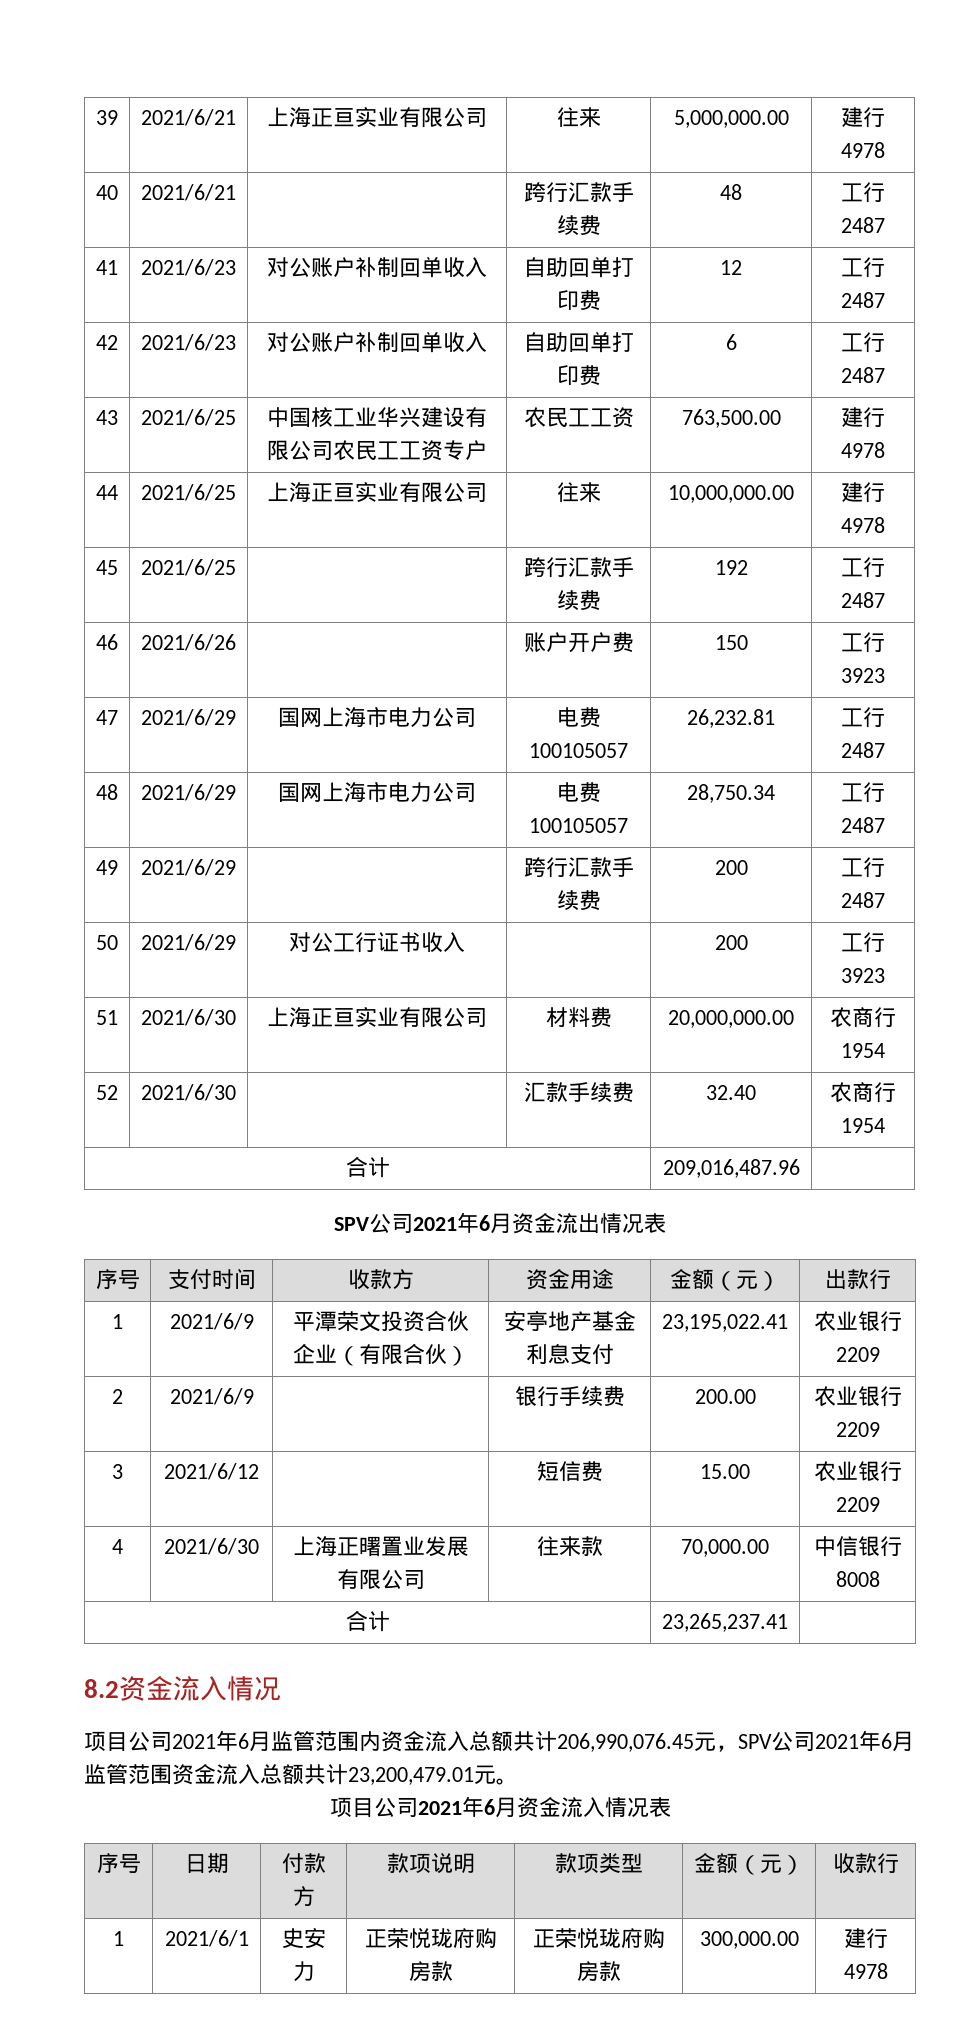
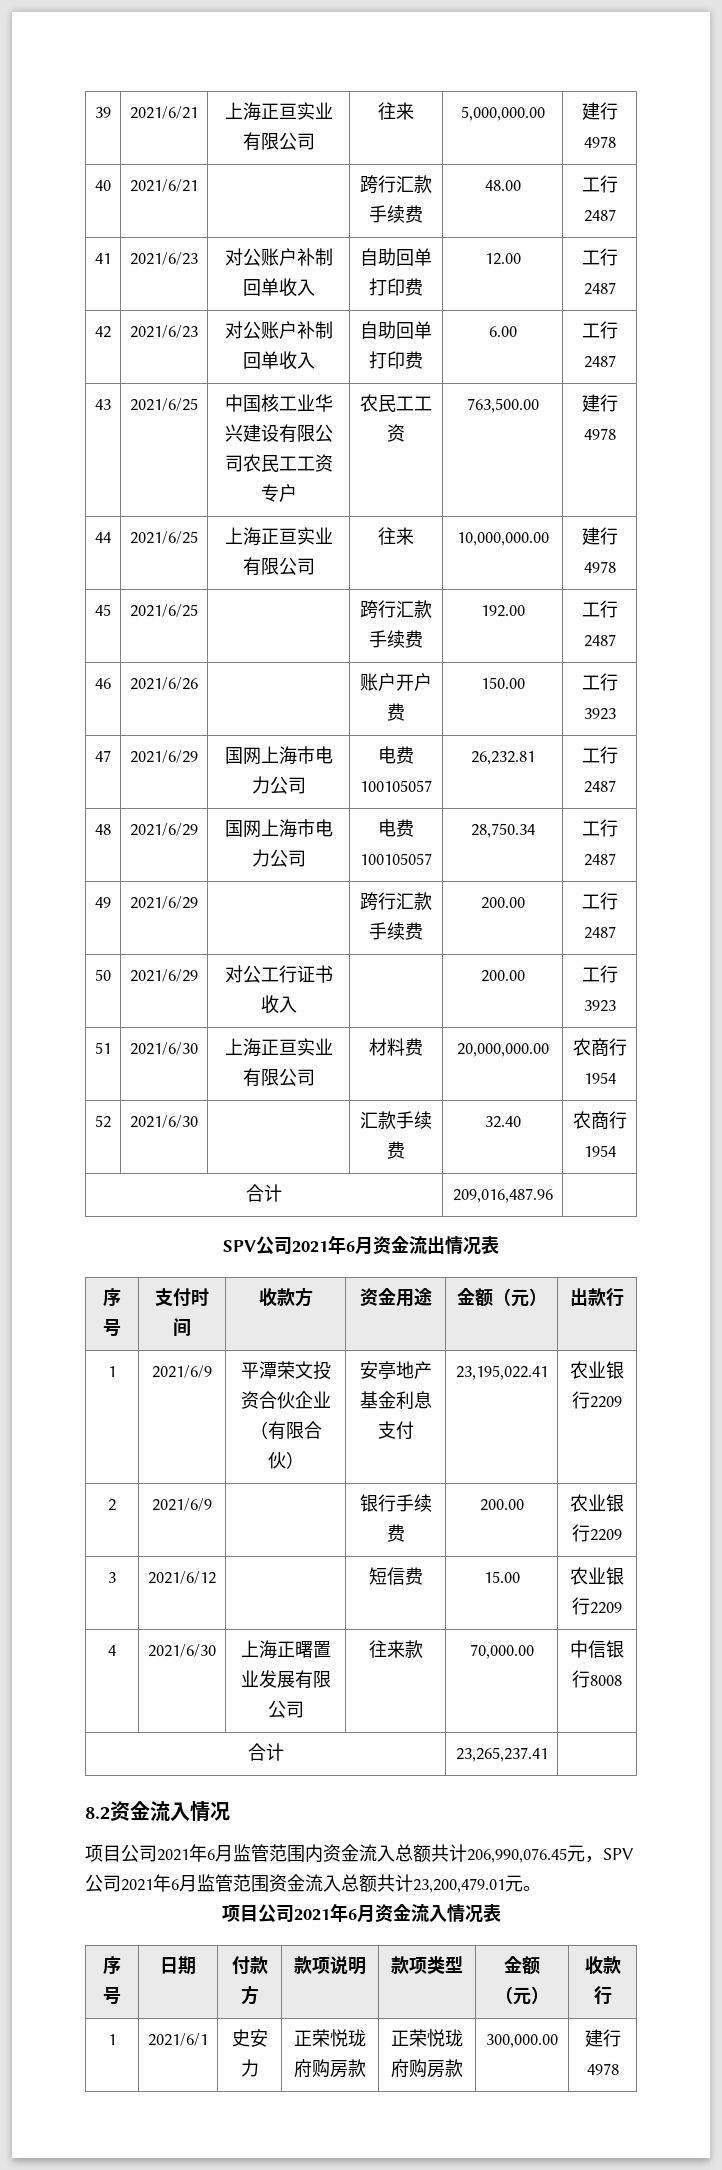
- 40 | 2021/6/21 | | 跨行汇款手续费 | 48 | 工行2487
+ 40 | 2021/6/21 | | 跨行汇款手续费 | 48.00 | 工行2487
- 41 | 2021/6/23 | 对公账户补制回单收入 | 自助回单打印费 | 12 | 工行2487
+ 41 | 2021/6/23 | 对公账户补制回单收入 | 自助回单打印费 | 12.00 | 工行2487
- 42 | 2021/6/23 | 对公账户补制回单收入 | 自助回单打印费 | 6 | 工行2487
+ 42 | 2021/6/23 | 对公账户补制回单收入 | 自助回单打印费 | 6.00 | 工行2487
- 45 | 2021/6/25 | | 跨行汇款手续费 | 192 | 工行2487
+ 45 | 2021/6/25 | | 跨行汇款手续费 | 192.00 | 工行2487
- 46 | 2021/6/26 | | 账户开户费 | 150 | 工行3923
+ 46 | 2021/6/26 | | 账户开户费 | 150.00 | 工行3923
- 49 | 2021/6/29 | | 跨行汇款手续费 | 200 | 工行2487
+ 49 | 2021/6/29 | | 跨行汇款手续费 | 200.00 | 工行2487
- 50 | 2021/6/29 | 对公工行证书收入 | | 200 | 工行3923
+ 50 | 2021/6/29 | 对公工行证书收入 | | 200.00 | 工行3923

